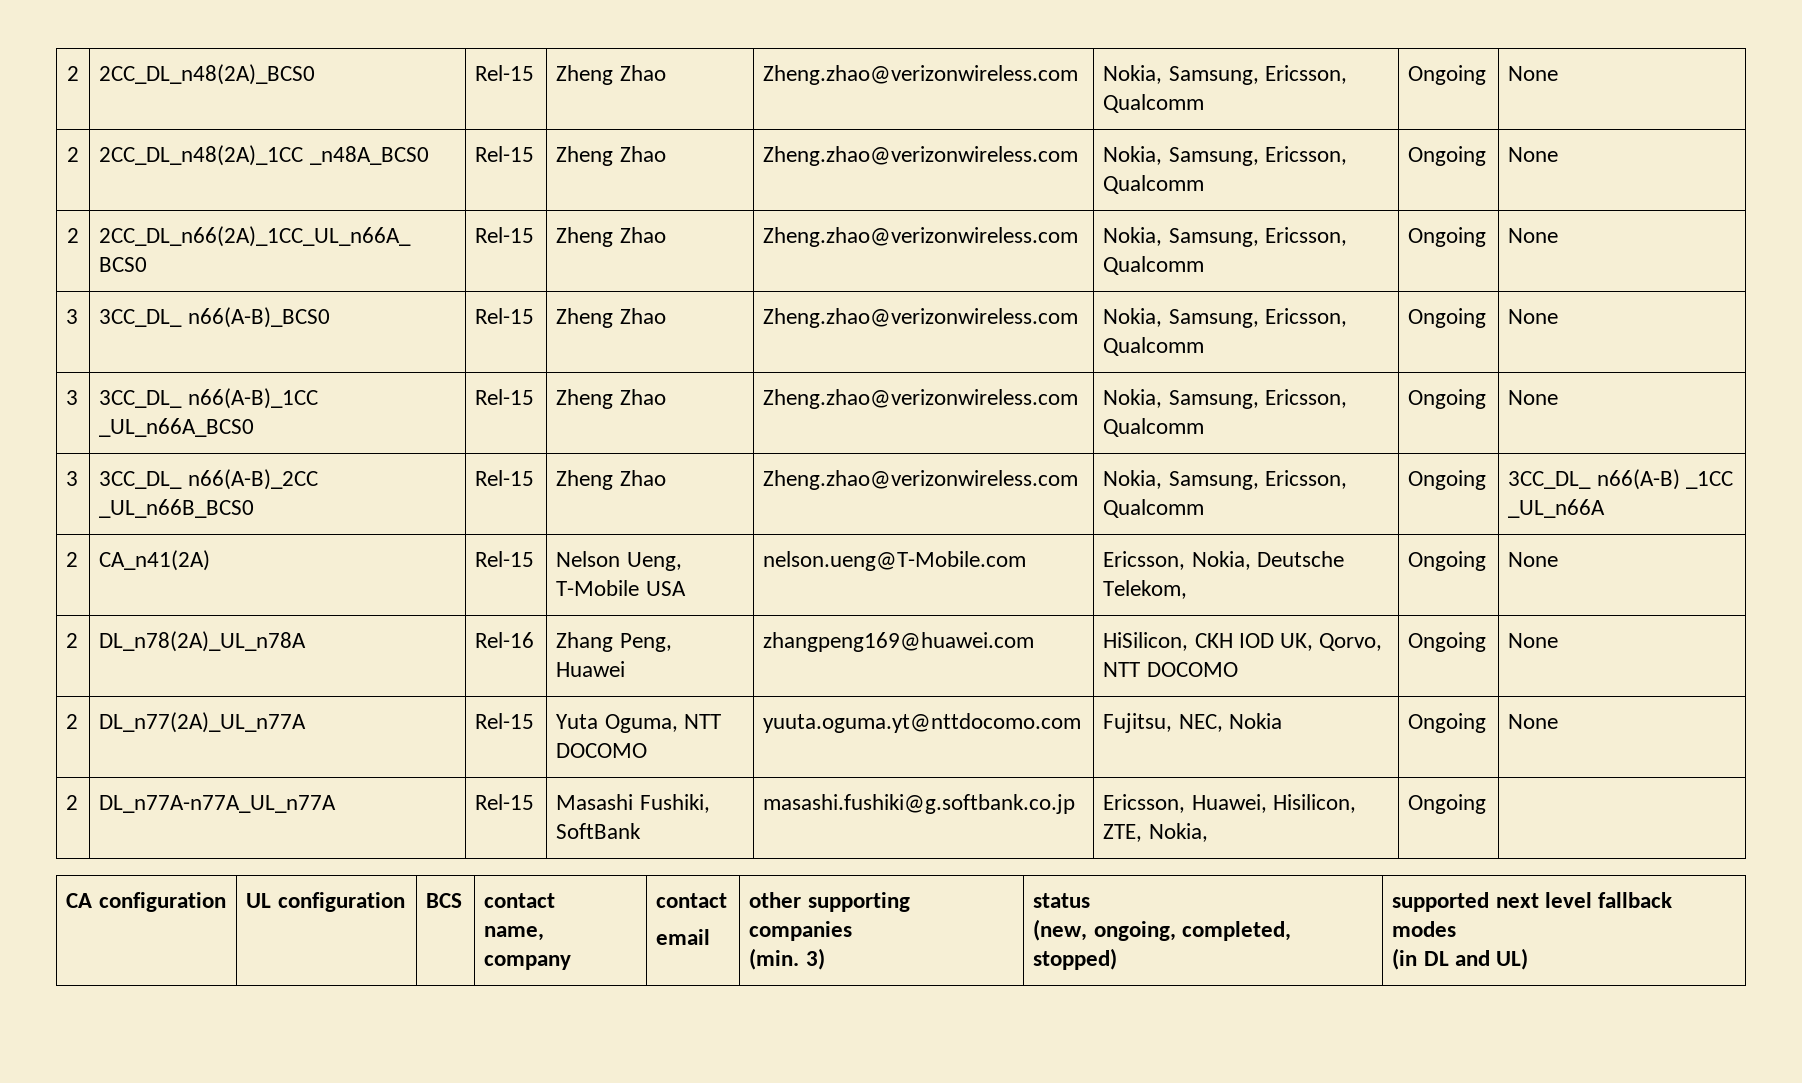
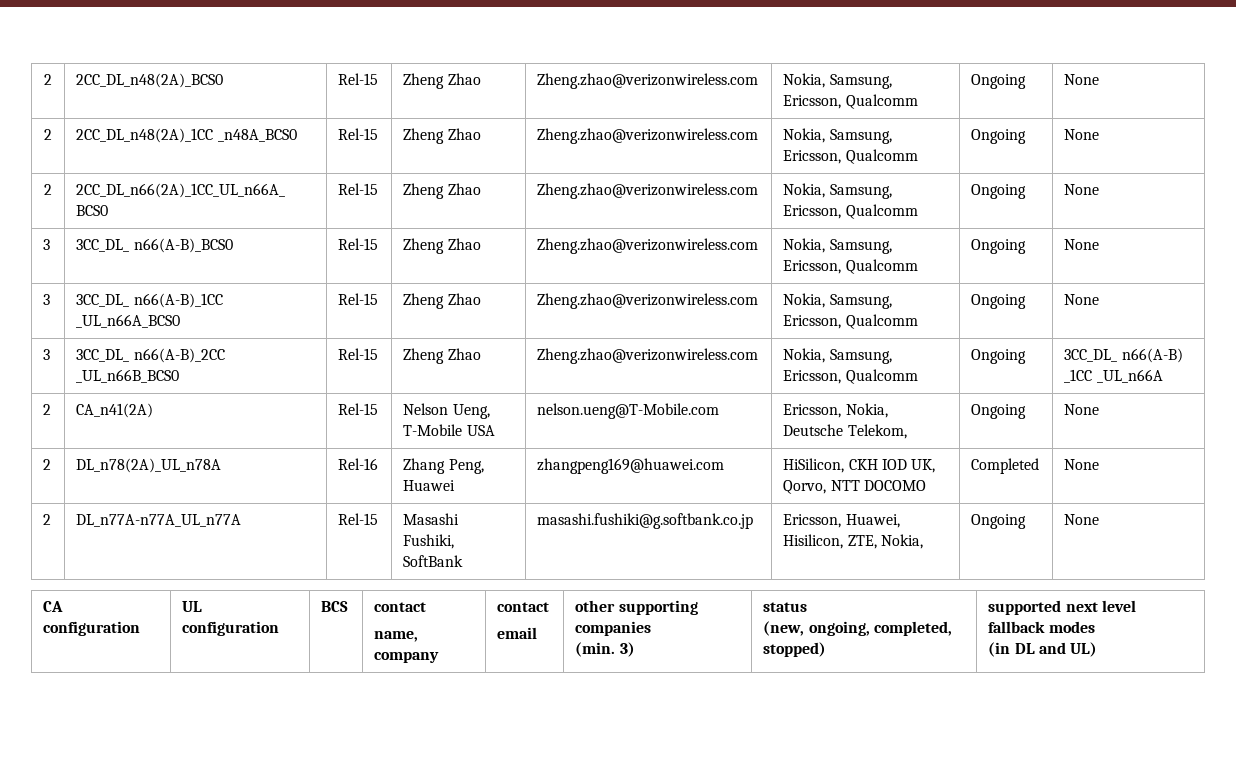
- 2 | DL_n78(2A)_UL_n78A | Rel-16 | Zhang Peng, Huawei | zhangpeng169@huawei.com | HiSilicon, CKH IOD UK, Qorvo, NTT DOCOMO | Ongoing | None
- 2 | DL_n77(2A)_UL_n77A | Rel-15 | Yuta Oguma, NTT DOCOMO | yuuta.oguma.yt@nttdocomo.com | Fujitsu, NEC, Nokia | Ongoing | None
+ 2 | DL_n78(2A)_UL_n78A | Rel-16 | Zhang Peng, Huawei | zhangpeng169@huawei.com | HiSilicon, CKH IOD UK, Qorvo, NTT DOCOMO | Completed | None
- 2 | DL_n77A-n77A_UL_n77A | Rel-15 | Masashi Fushiki, SoftBank | masashi.fushiki@g.softbank.co.jp | Ericsson, Huawei, Hisilicon, ZTE, Nokia, | Ongoing |
+ 2 | DL_n77A-n77A_UL_n77A | Rel-15 | Masashi Fushiki, SoftBank | masashi.fushiki@g.softbank.co.jp | Ericsson, Huawei, Hisilicon, ZTE, Nokia, | Ongoing | None

